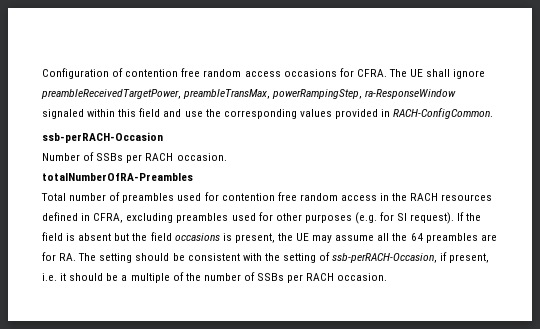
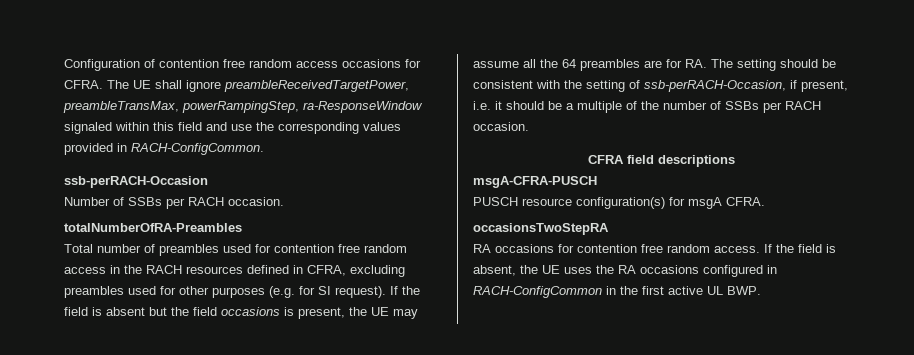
+ CFRA field descriptions
+ msgA-CFRA-PUSCH
+ PUSCH resource configuration(s) for msgA CFRA.
+ occasionsTwoStepRA
+ RA occasions for contention free random access. If the field is absent, the UE uses the RA occasions configured in RACH-ConfigCommon in the first active UL BWP.

